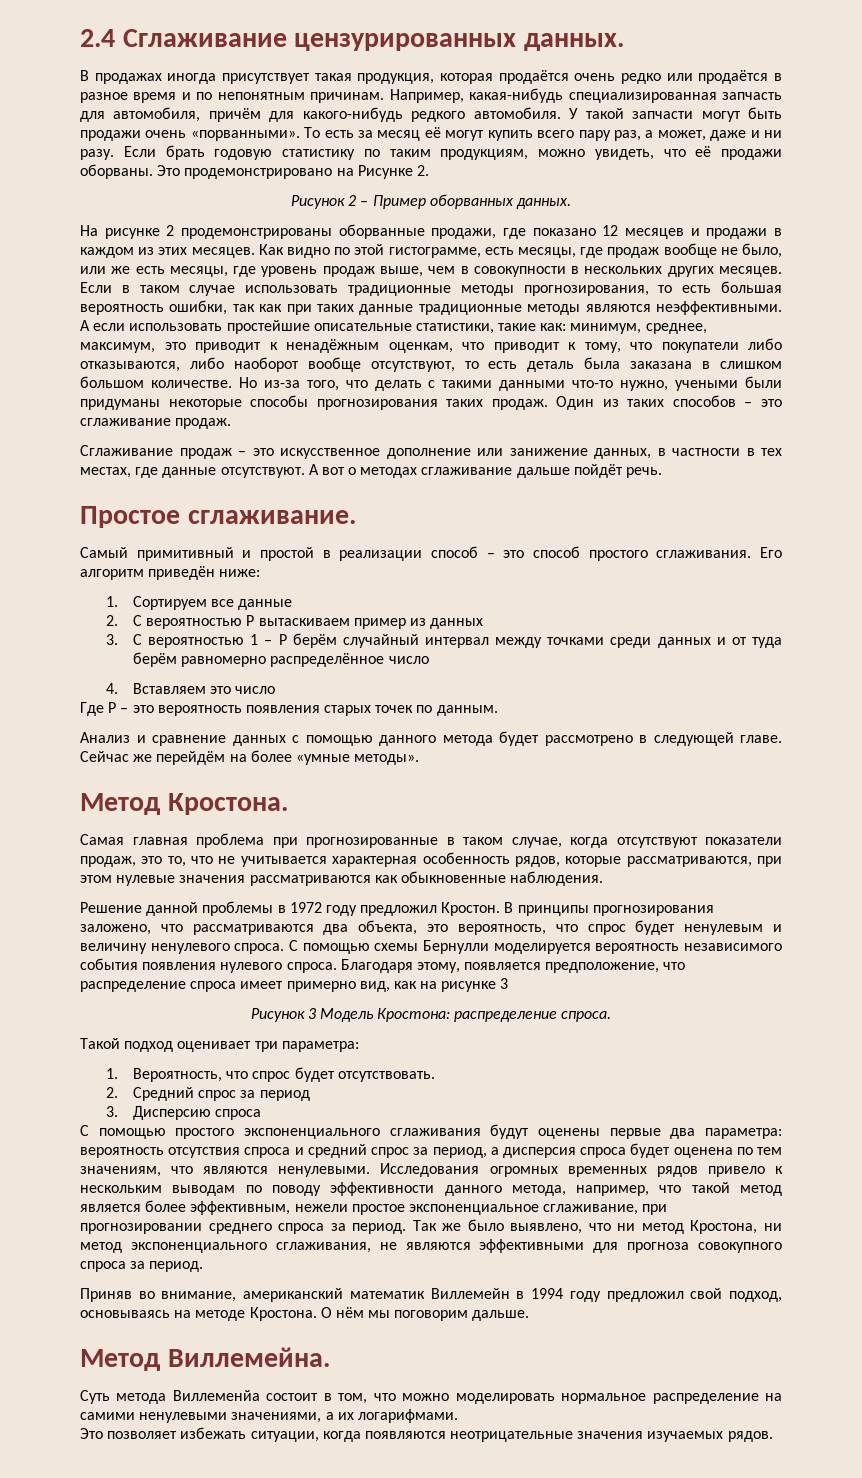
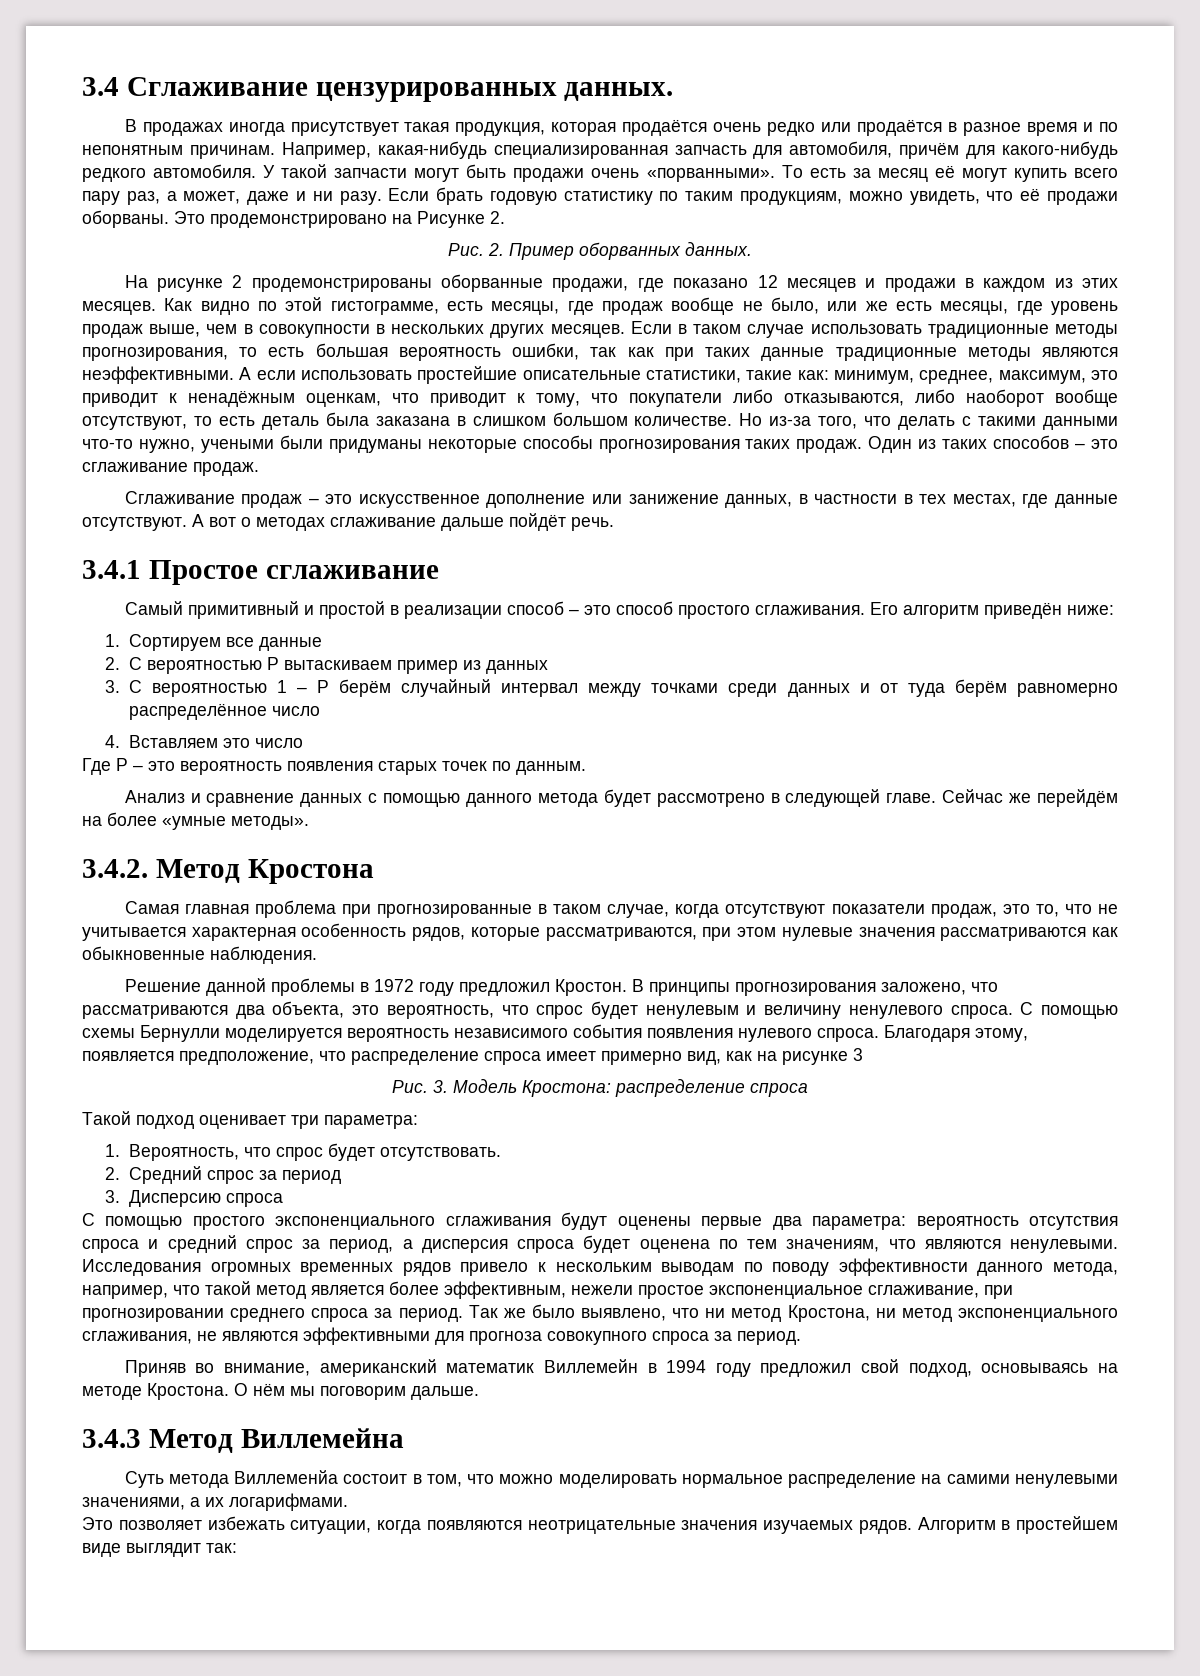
- 2.4 Сглаживание цензурированных данных.
+ 3.4 Сглаживание цензурированных данных.
- Рисунок 2 – Пример оборванных данных.
+ Рис. 2. Пример оборванных данных.
- Простое сглаживание.
+ 3.4.1 Простое сглаживание
- Метод Кростона.
+ 3.4.2. Метод Кростона
- Рисунок 3 Модель Кростона: распределение спроса.
+ Рис. 3. Модель Кростона: распределение спроса
- Метод Виллемейна.
+ 3.4.3 Метод Виллемейна
+ Алгоритм в простейшем виде выглядит так:

